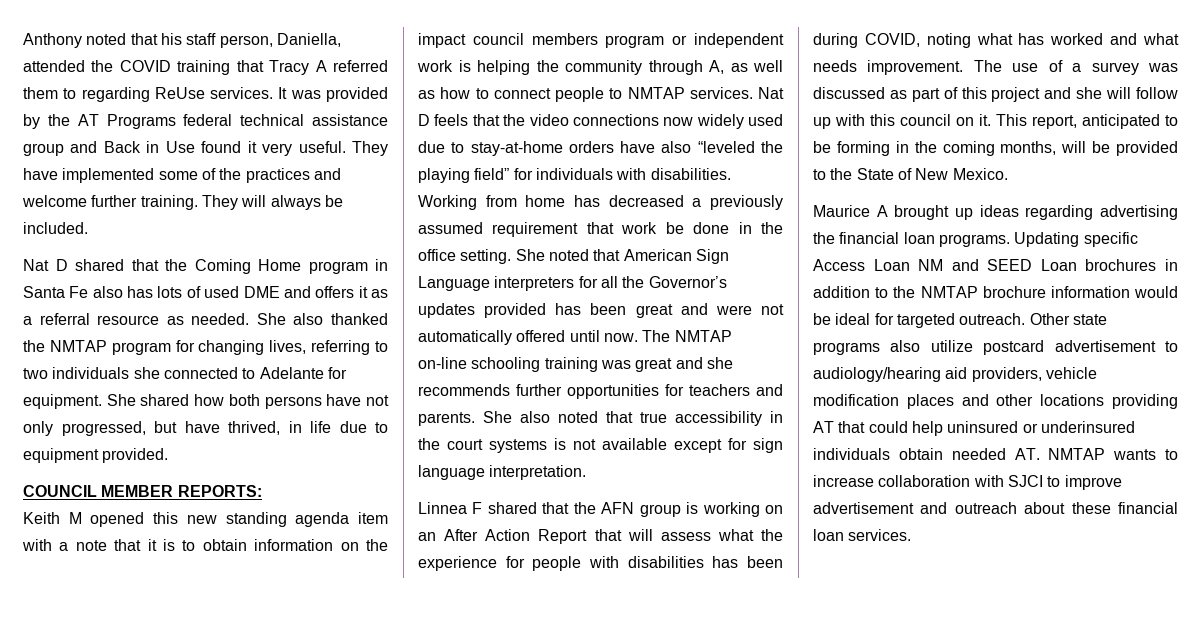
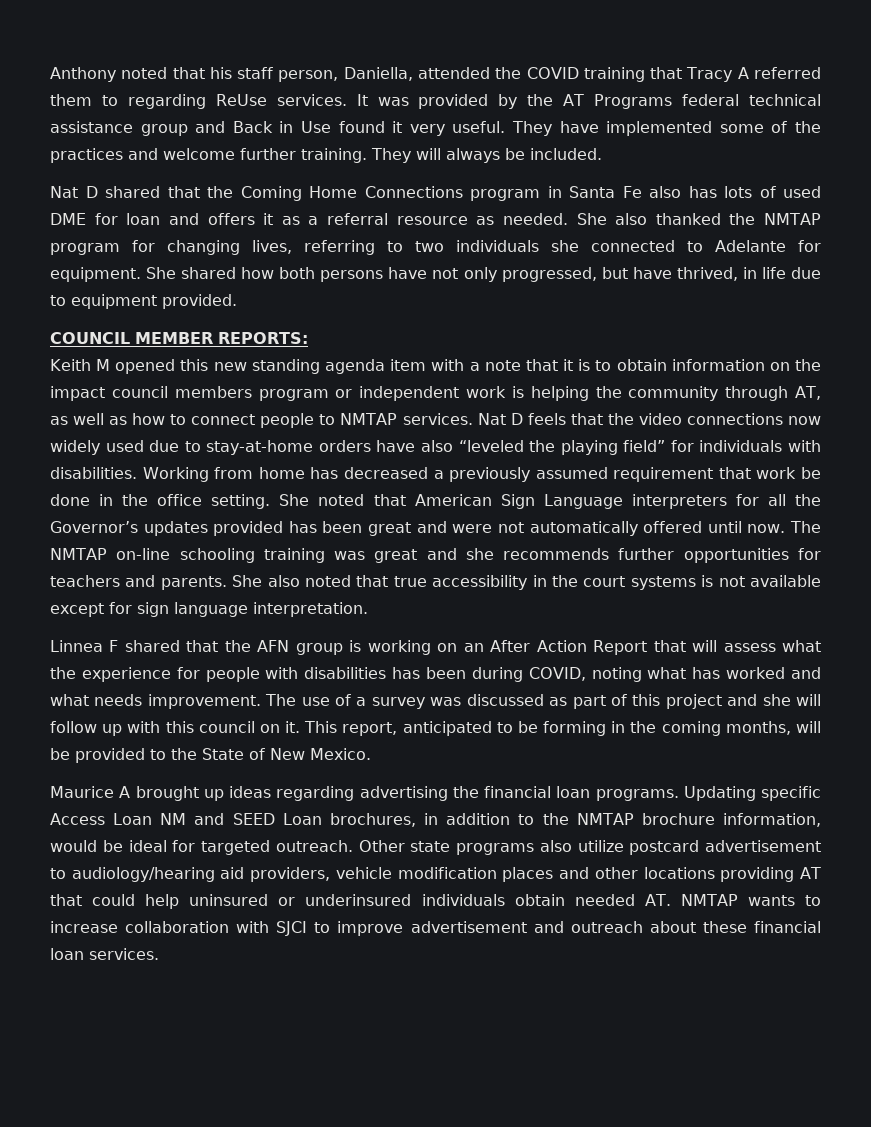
- Nat D shared that the Coming Home program in Santa Fe also has lots of used DME and offers it as a referral resource as needed.
+ Nat D shared that the Coming Home Connections program in Santa Fe also has lots of used DME for loan and offers it as a referral resource as needed.
- Keith M opened this new standing agenda item with a note that it is to obtain information on the impact council members program or independent work is helping the community through A, as well as how to connect people to NMTAP services.
+ Keith M opened this new standing agenda item with a note that it is to obtain information on the impact council members program or independent work is helping the community through AT, as well as how to connect people to NMTAP services.
- Updating specific Access Loan NM and SEED Loan brochures in addition to the NMTAP brochure information would be ideal for targeted outreach.
+ Updating specific Access Loan NM and SEED Loan brochures, in addition to the NMTAP brochure information, would be ideal for targeted outreach.

